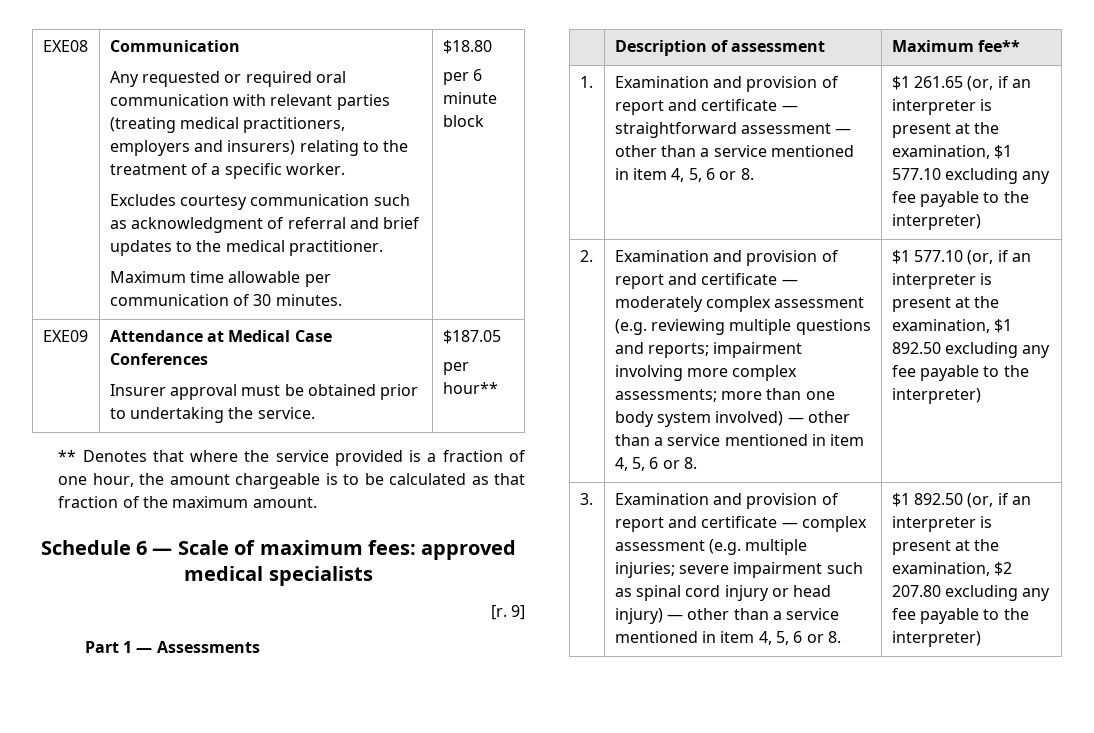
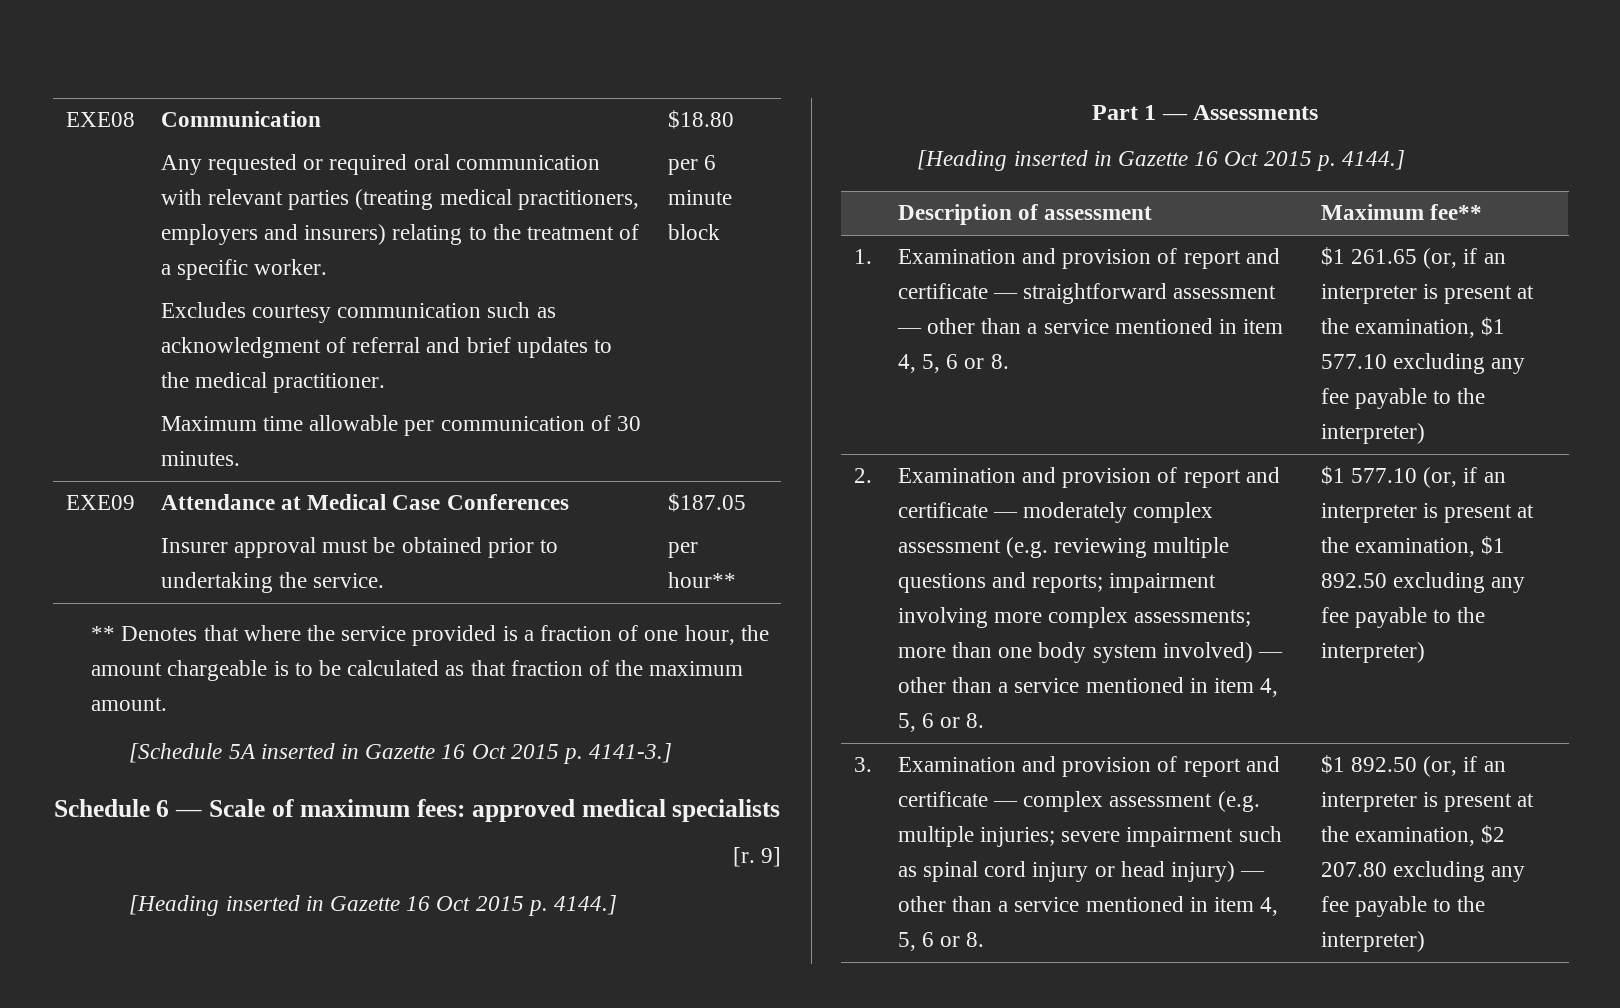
+ [Schedule 5A inserted in Gazette 16 Oct 2015 p. 4141-3.]
  9]
+ [Heading inserted in Gazette 16 Oct 2015 p. 4144.]
  Part 1 — Assessments
+ [Heading inserted in Gazette 16 Oct 2015 p. 4144.]

